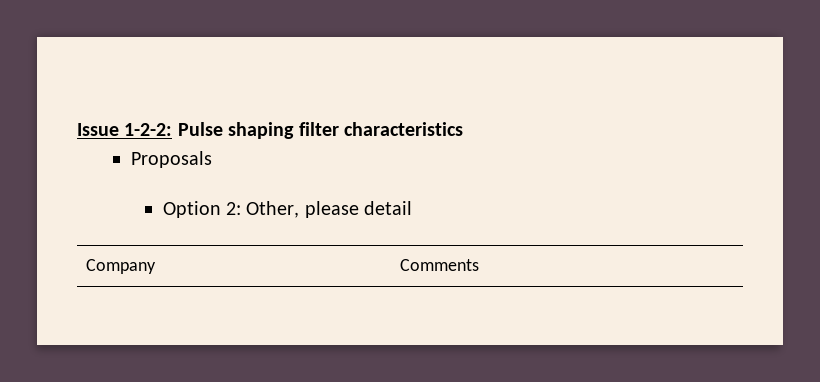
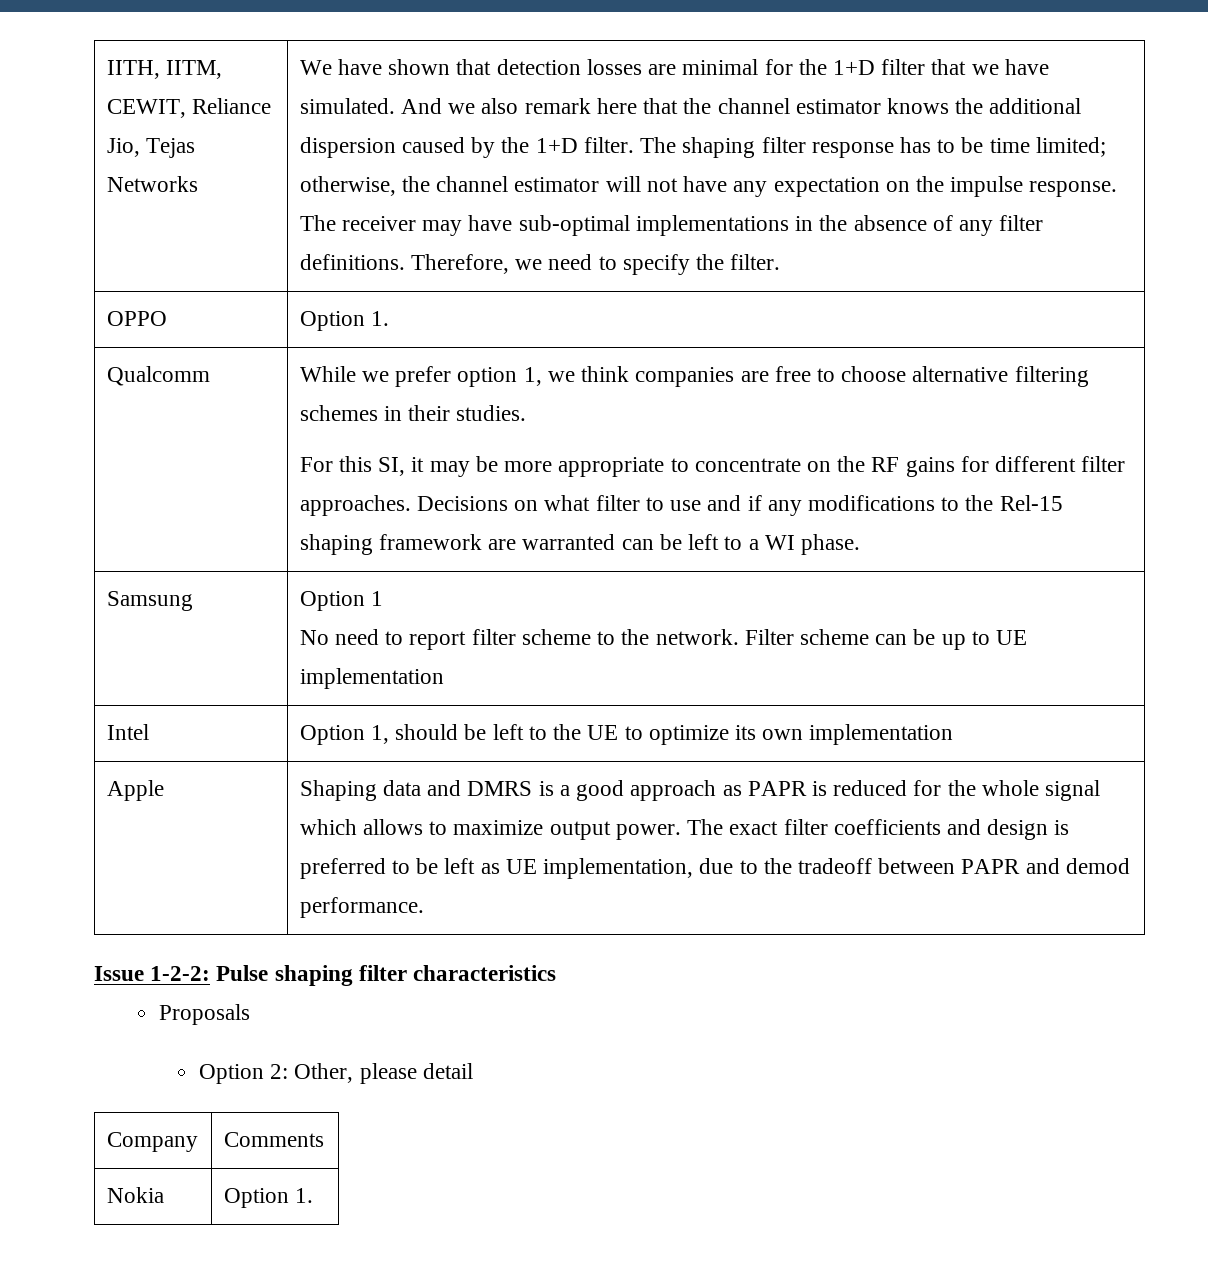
+ IITH, IITM, CEWIT, Reliance Jio, Tejas Networks | We have shown that detection losses are minimal for the 1+D filter that we have simulated. And we also remark here that the channel estimator knows the additional dispersion caused by the 1+D filter. The shaping filter response has to be time limited; otherwise, the channel estimator will not have any expectation on the impulse response. The receiver may have sub-optimal implementations in the absence of any filter definitions. Therefore, we need to specify the filter.
+ OPPO | Option 1.
+ Qualcomm | While we prefer option 1, we think companies are free to choose alternative filtering schemes in their studies.
+ For this SI, it may be more appropriate to concentrate on the RF gains for different filter approaches. Decisions on what filter to use and if any modifications to the Rel-15 shaping framework are warranted can be left to a WI phase.
+ Samsung | Option 1
+ No need to report filter scheme to the network. Filter scheme can be up to UE implementation
+ Intel | Option 1, should be left to the UE to optimize its own implementation
+ Apple | Shaping data and DMRS is a good approach as PAPR is reduced for the whole signal which allows to maximize output power. The exact filter coefficients and design is preferred to be left as UE implementation, due to the tradeoff between PAPR and demod performance.
+ Nokia | Option 1.

